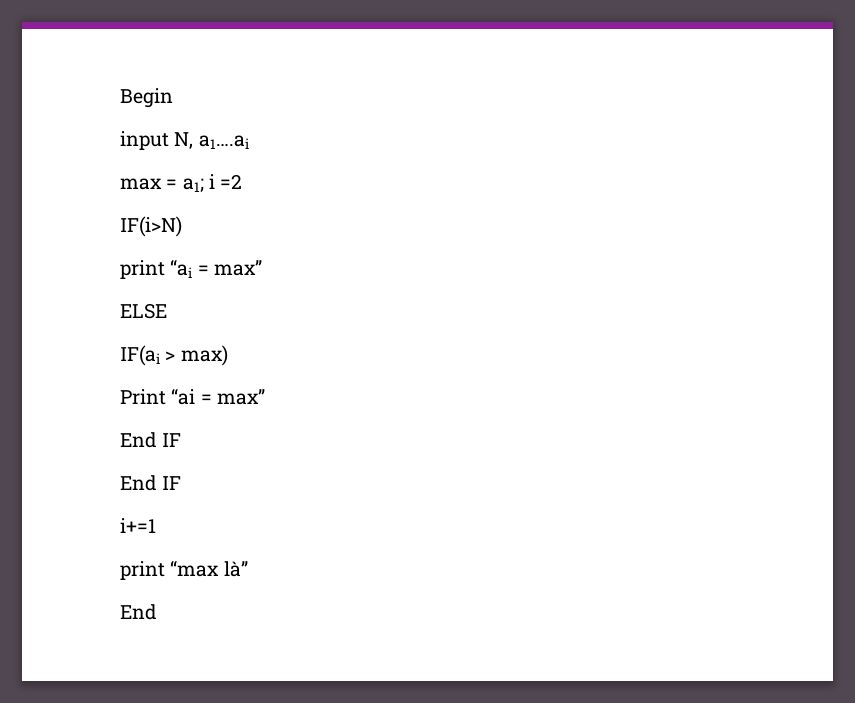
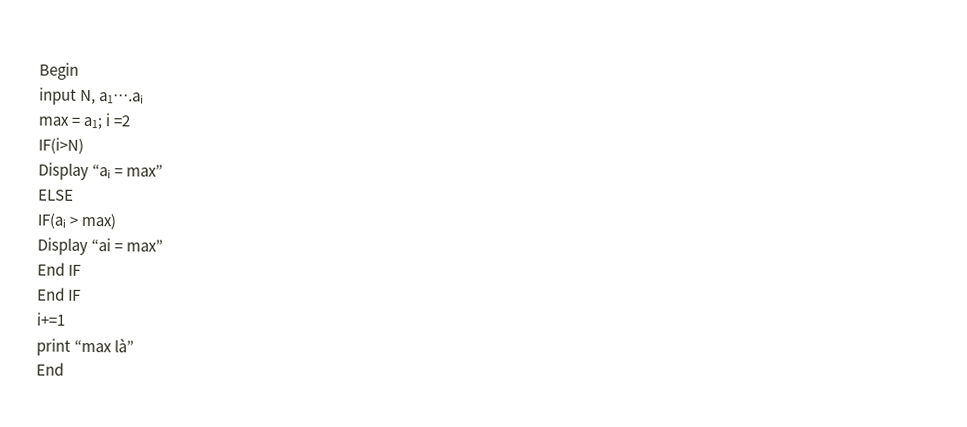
  IF(i>N)
- print “ai = max”
+ Display “ai = max”
  IF(ai > max)
- Print “ai = max”
+ Display “ai = max”

